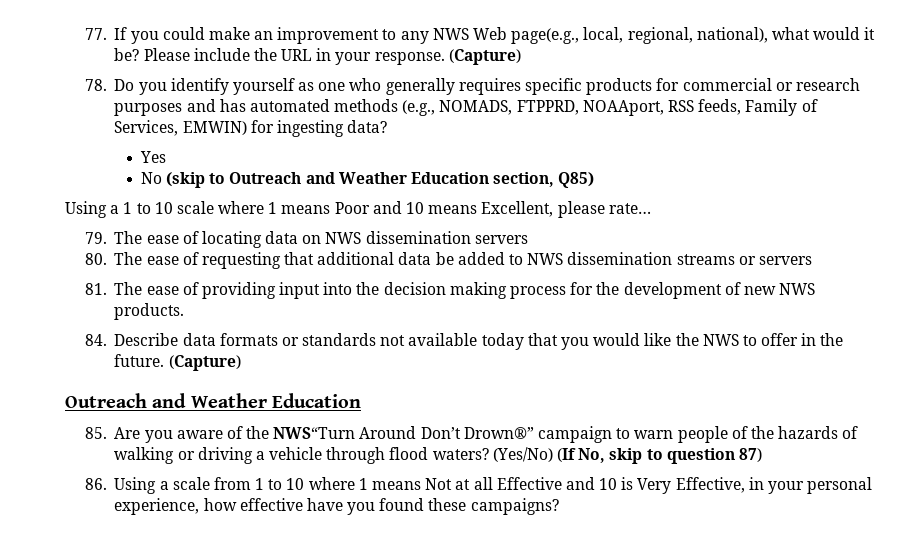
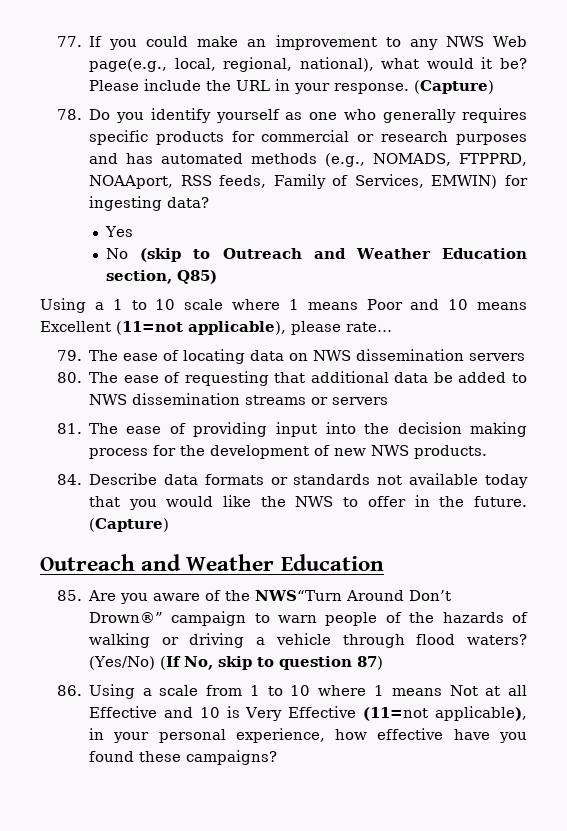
- Using a 1 to 10 scale where 1 means Poor and 10 means Excellent, please rate…
+ Using a 1 to 10 scale where 1 means Poor and 10 means Excellent (11=not applicable), please rate…
- 86. Using a scale from 1 to 10 where 1 means Not at all Effective and 10 is Very Effective, in your personal experience, how effective have you found these campaigns?
+ 86. Using a scale from 1 to 10 where 1 means Not at all Effective and 10 is Very Effective (11=not applicable), in your personal experience, how effective have you found these campaigns?

